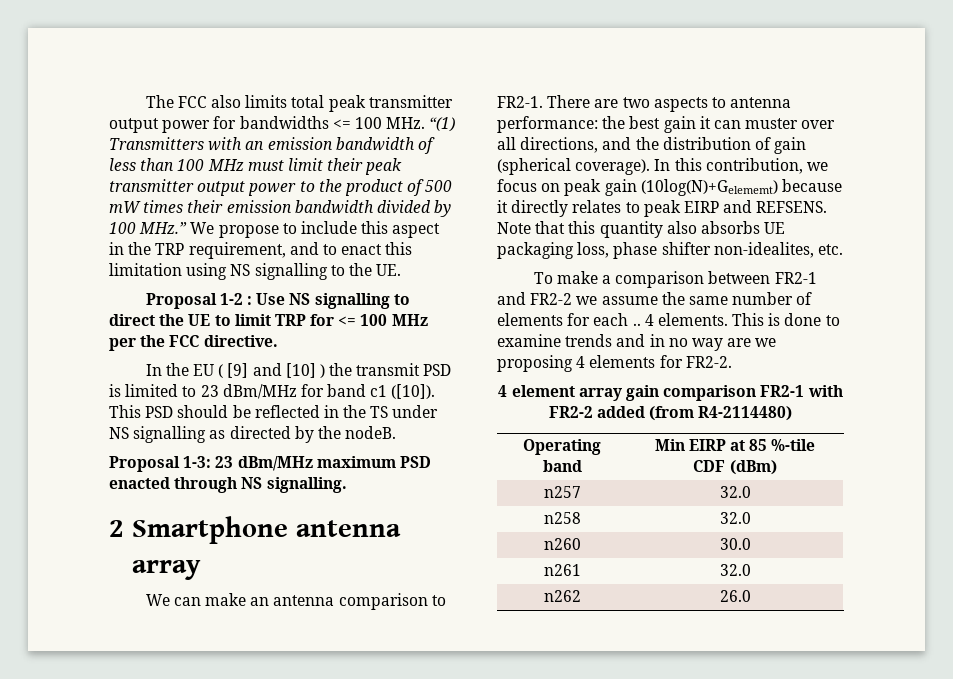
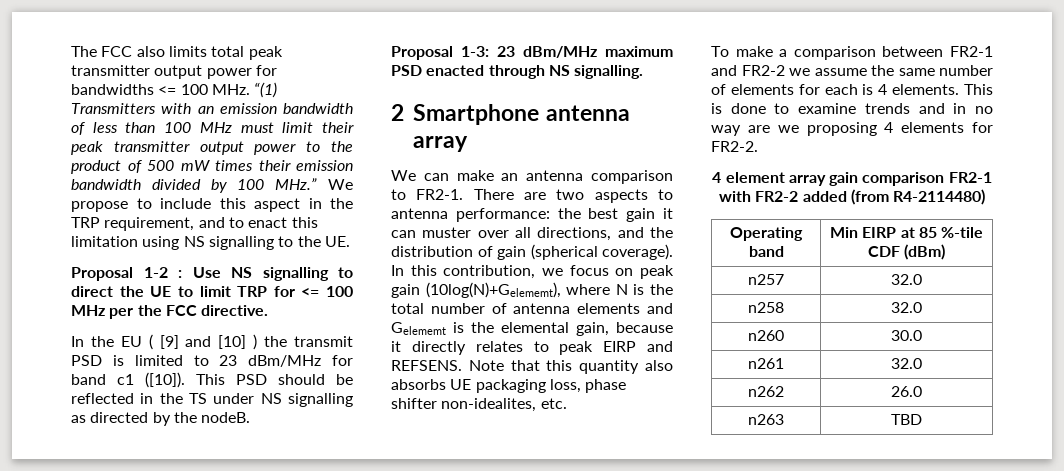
- In this contribution, we focus on peak gain (10log(N)+Gelememt) because it directly relates to peak EIRP and REFSENS.
+ In this contribution, we focus on peak gain (10log(N)+Gelememt), where N is the total number of antenna elements and Gelememt is the elemental gain, because it directly relates to peak EIRP and REFSENS.
- To make a comparison between FR2-1 and FR2-2 we assume the same number of elements for each .. 4 elements.
+ To make a comparison between FR2-1 and FR2-2 we assume the same number of elements for each is 4 elements.
+ n263 | TBD

